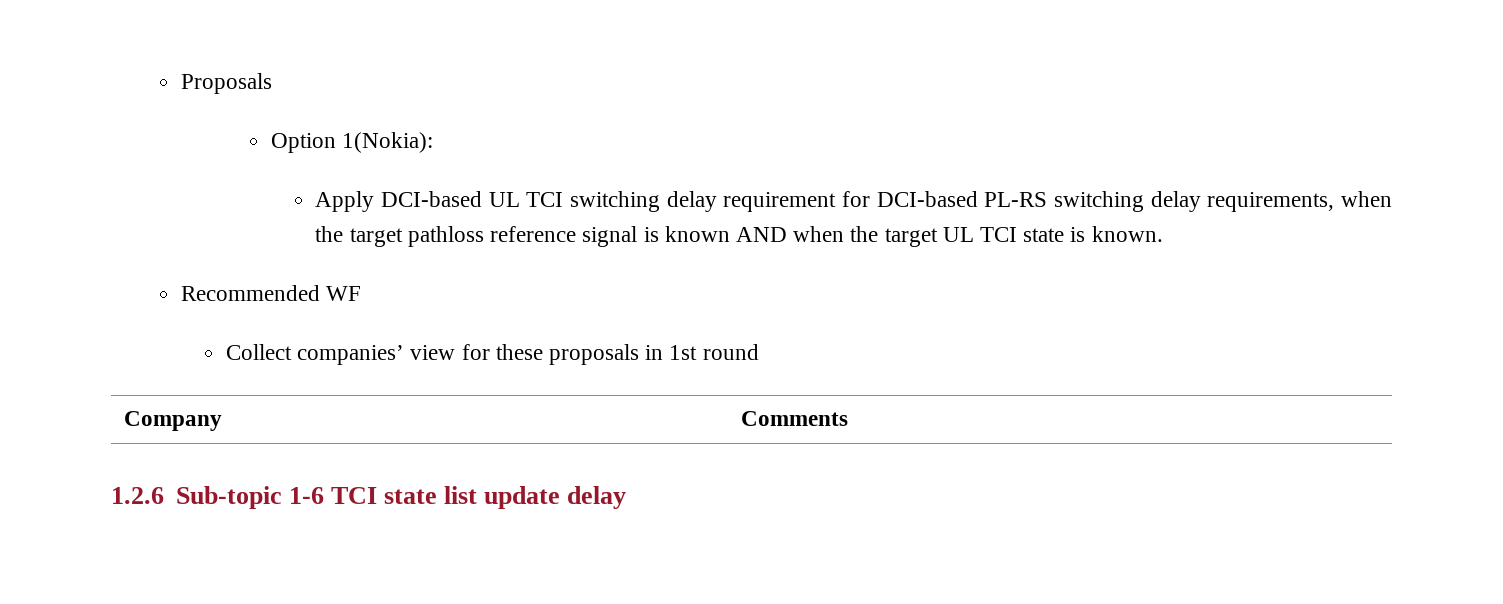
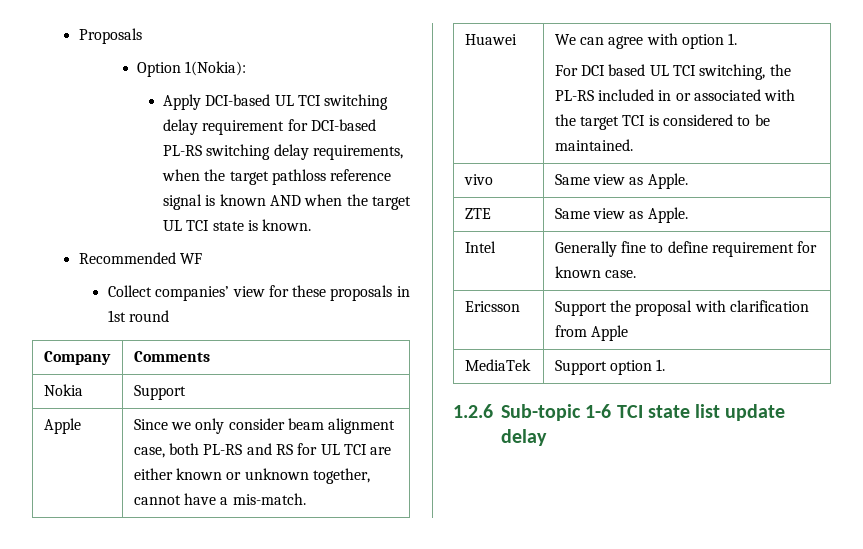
+ Nokia | Support
+ Apple | Since we only consider beam alignment case, both PL-RS and RS for UL TCI are either known or unknown together, cannot have a mis-match.
+ Huawei | We can agree with option 1.
+ For DCI based UL TCI switching, the PL-RS included in or associated with the target TCI is considered to be maintained.
+ vivo | Same view as Apple.
+ ZTE | Same view as Apple.
+ Intel | Generally fine to define requirement for known case.
+ Ericsson | Support the proposal with clarification from Apple
+ MediaTek | Support option 1.

